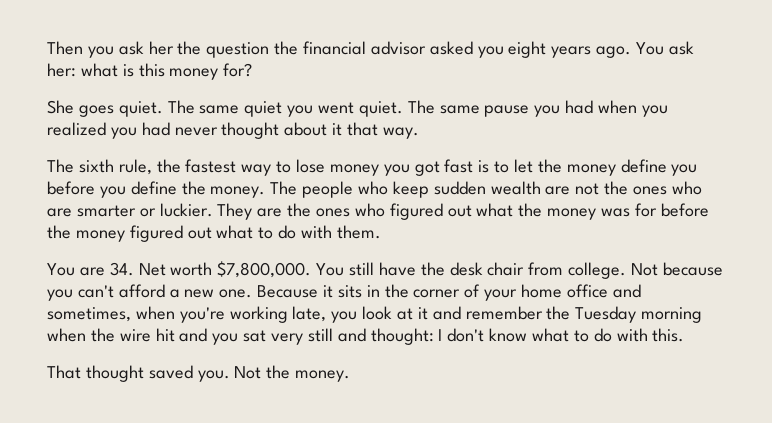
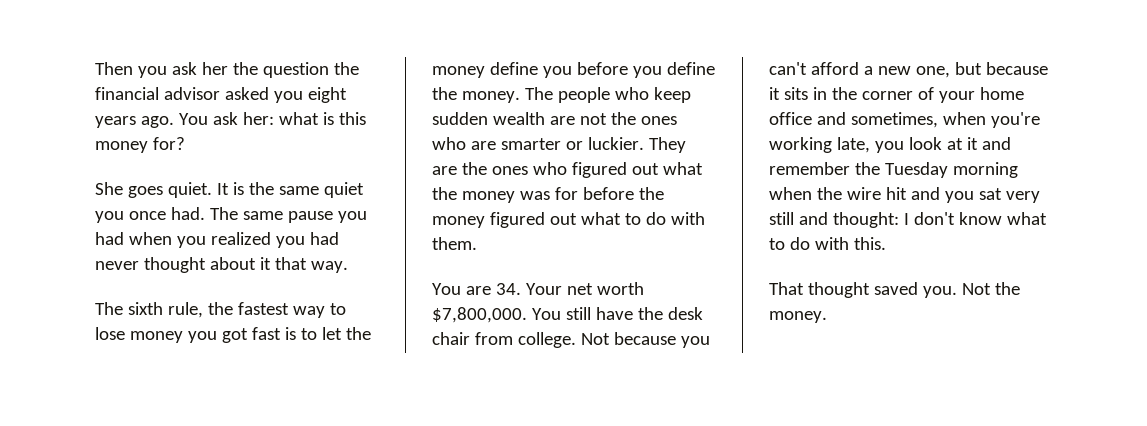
- The same quiet you went quiet.
+ It is the same quiet you once had.
- You are 34. Net worth $7,800,000.
+ You are 34. Your net worth $7,800,000.
- Not because you can't afford a new one. Because it sits in the corner of your home office and sometimes, when you're working late, you look at it and remember the Tuesday morning when the wire hit and you sat very still and thought: I don't know what to do with this.
+ Not because you can't afford a new one, but because it sits in the corner of your home office and sometimes, when you're working late, you look at it and remember the Tuesday morning when the wire hit and you sat very still and thought: I don't know what to do with this.

